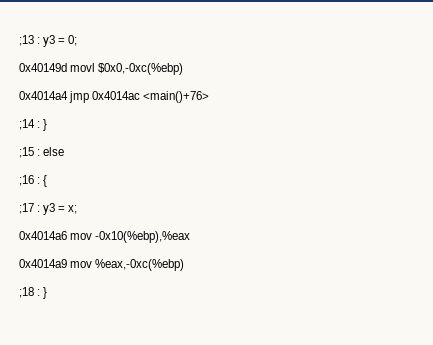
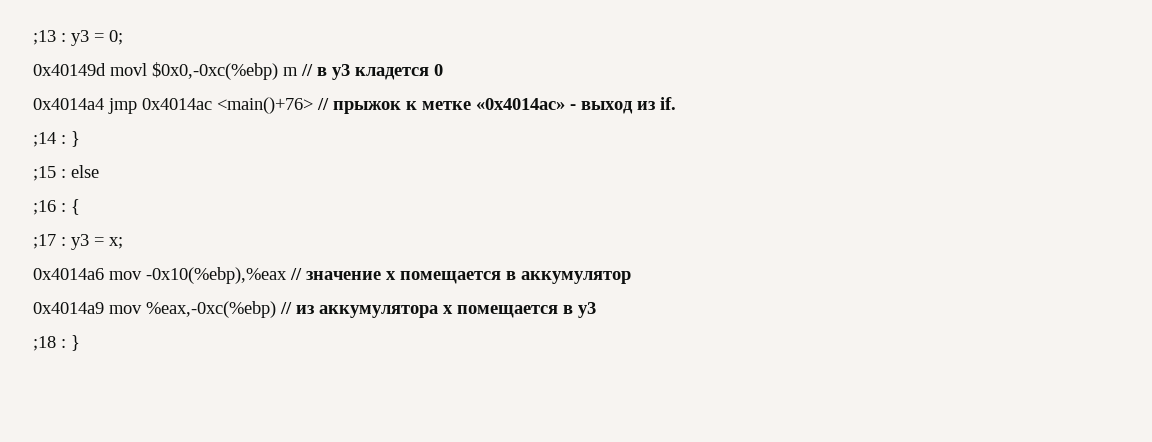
- 0x40149d movl $0x0,-0xc(%ebp)
- 0x4014a4 jmp 0x4014ac <main()+76>
+ 0x40149d movl $0x0,-0xc(%ebp) m // в у3 кладется 0
+ 0x4014a4 jmp 0x4014ac <main()+76> // прыжок к метке «0x4014ac» - выход из if.
- 0x4014a6 mov -0x10(%ebp),%eax
- 0x4014a9 mov %eax,-0xc(%ebp)
+ 0x4014a6 mov -0x10(%ebp),%eax // значение х помещается в аккумулятор
+ 0x4014a9 mov %eax,-0xc(%ebp) // из аккумулятора х помещается в у3

